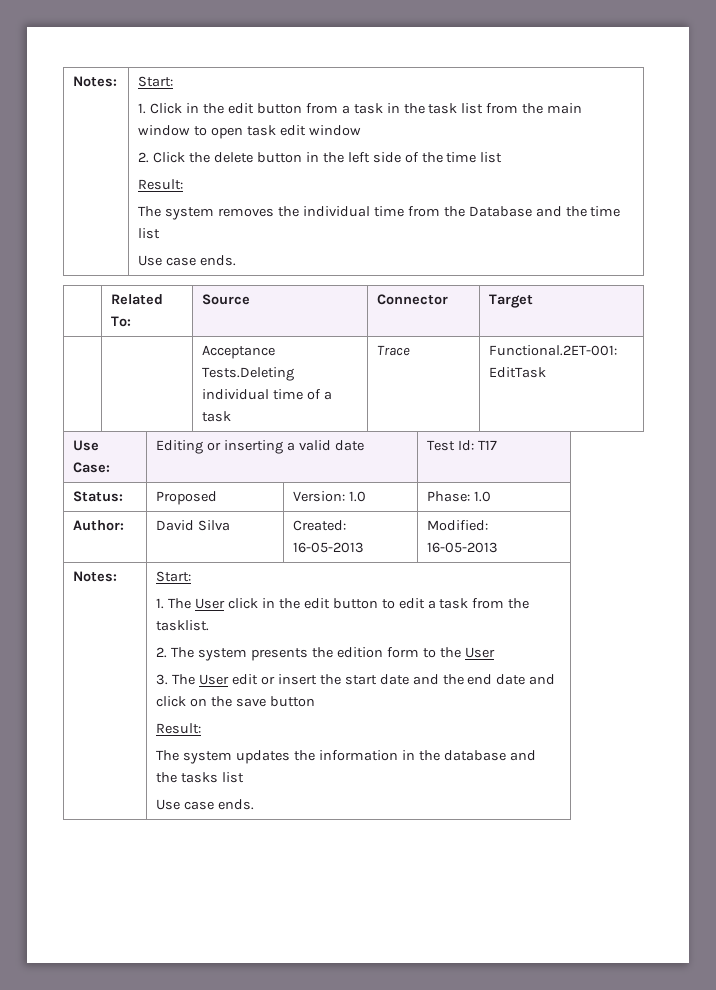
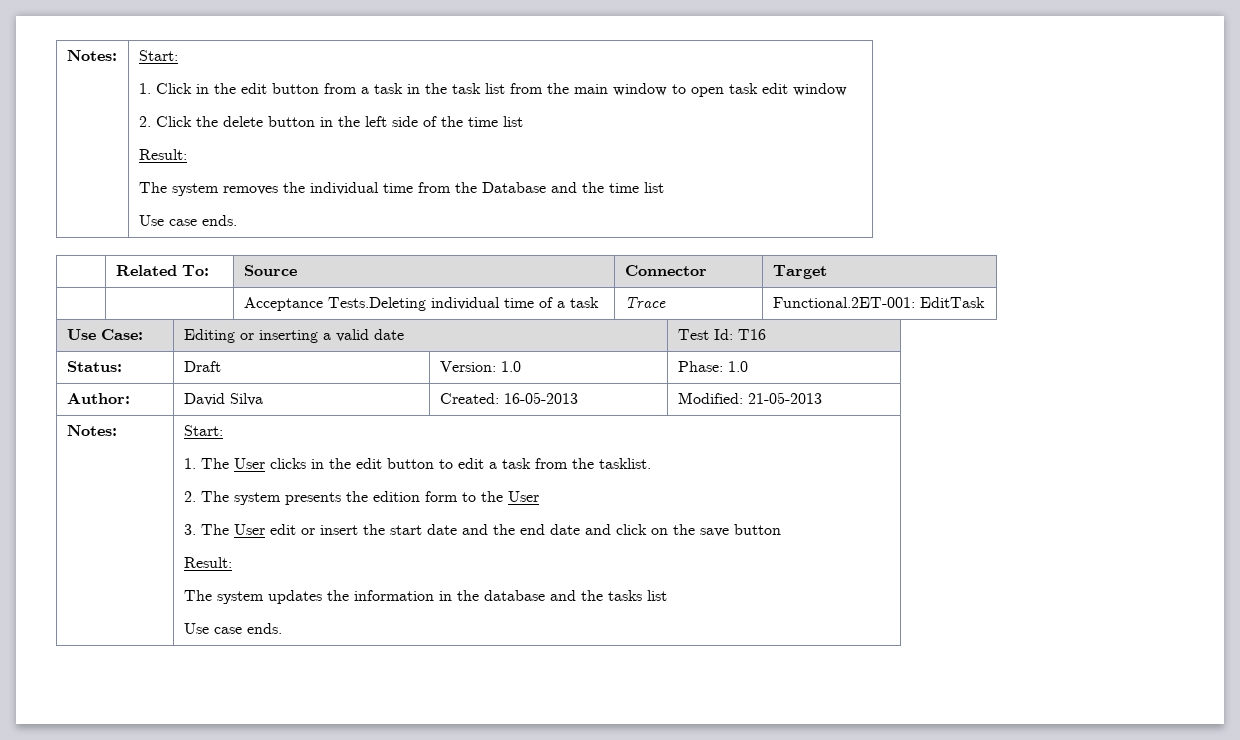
- Use Case: | Editing or inserting a valid date | Test Id: T17
+ Use Case: | Editing or inserting a valid date | Test Id: T16
- Status: | Proposed | Version: 1.0 | Phase: 1.0
+ Status: | Draft | Version: 1.0 | Phase: 1.0
- Author: | David Silva | Created: 16-05-2013 | Modified: 16-05-2013
+ Author: | David Silva | Created: 16-05-2013 | Modified: 21-05-2013
- 1. The User click in the edit button to edit a task from the tasklist.
+ 1. The User clicks in the edit button to edit a task from the tasklist.

